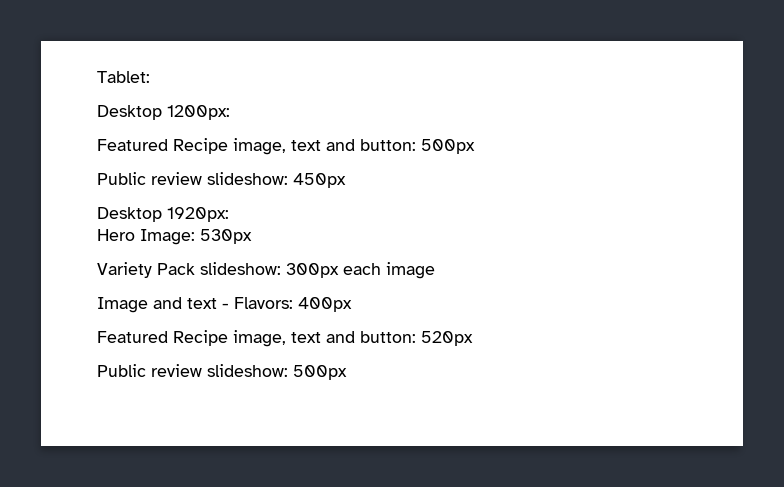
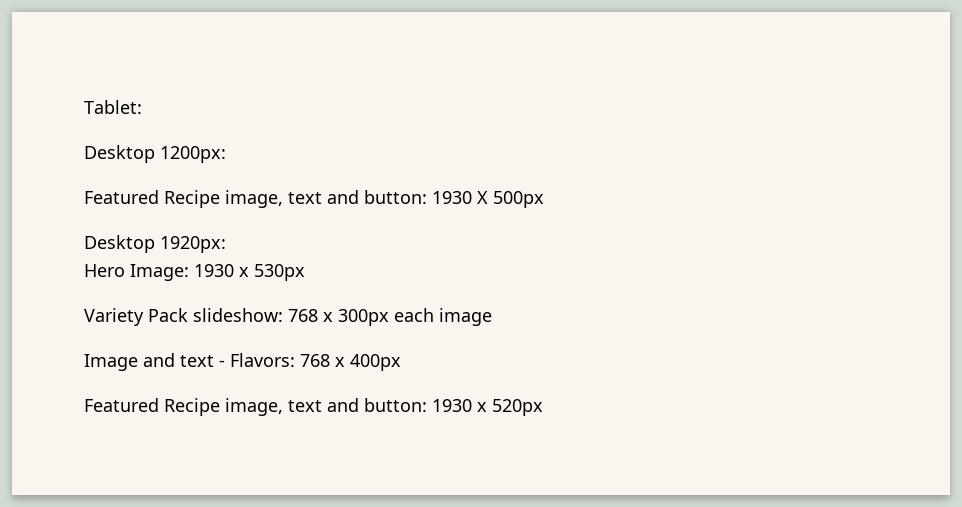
- Featured Recipe image, text and button: 500px
- Public review slideshow: 450px
+ Featured Recipe image, text and button: 1930 X 500px
- Hero Image: 530px
+ Hero Image: 1930 x 530px
- Variety Pack slideshow: 300px each image
+ Variety Pack slideshow: 768 x 300px each image
- Image and text - Flavors: 400px
+ Image and text - Flavors: 768 x 400px
- Featured Recipe image, text and button: 520px
+ Featured Recipe image, text and button: 1930 x 520px
- Public review slideshow: 500px

